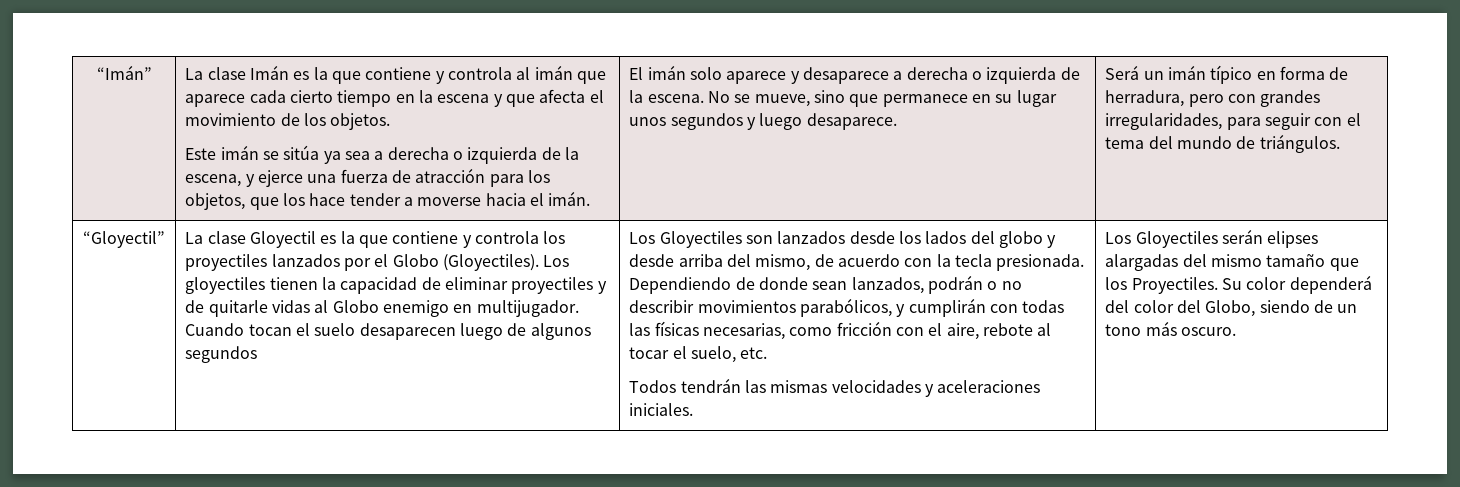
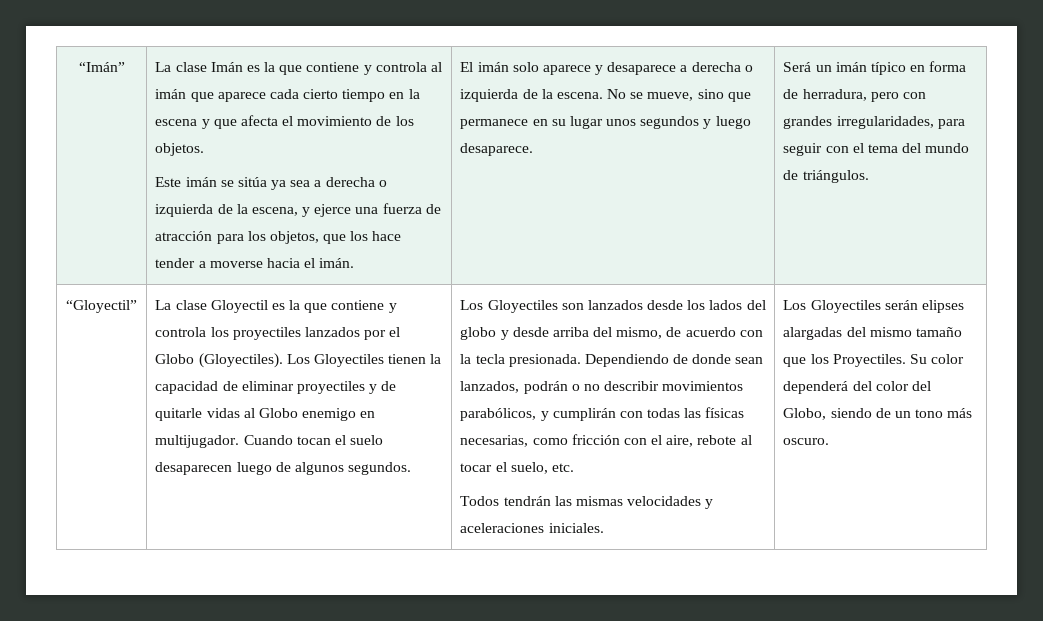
- Los gloyectiles tienen la capacidad de eliminar proyectiles y de quitarle vidas al Globo enemigo en multijugador.
+ Los Gloyectiles tienen la capacidad de eliminar proyectiles y de quitarle vidas al Globo enemigo en multijugador.
- Cuando tocan el suelo desaparecen luego de algunos segundos
+ Cuando tocan el suelo desaparecen luego de algunos segundos.

